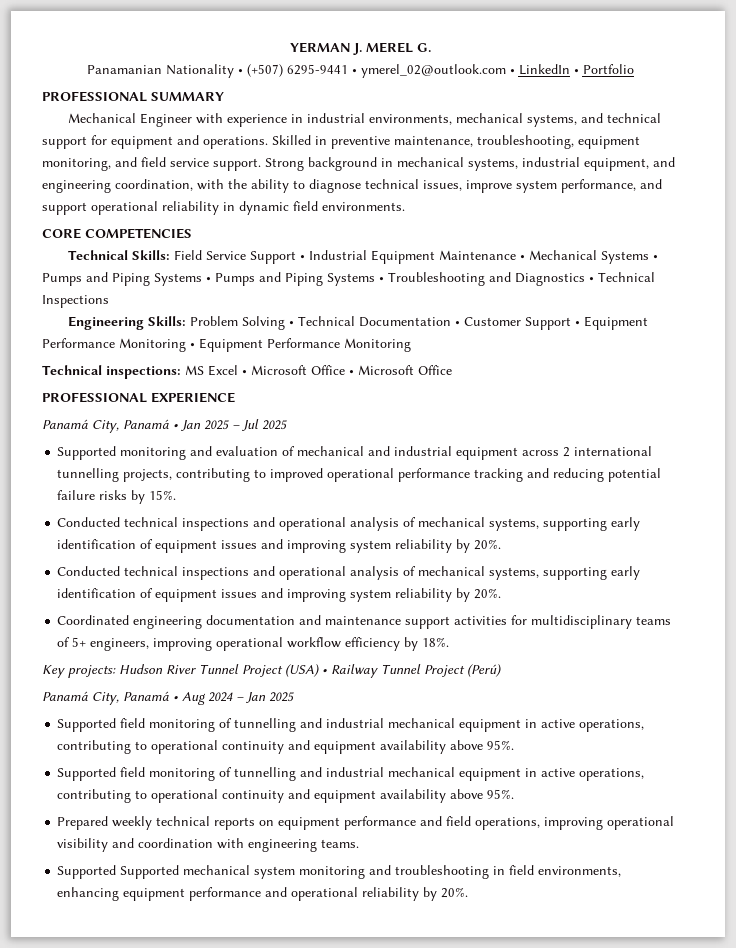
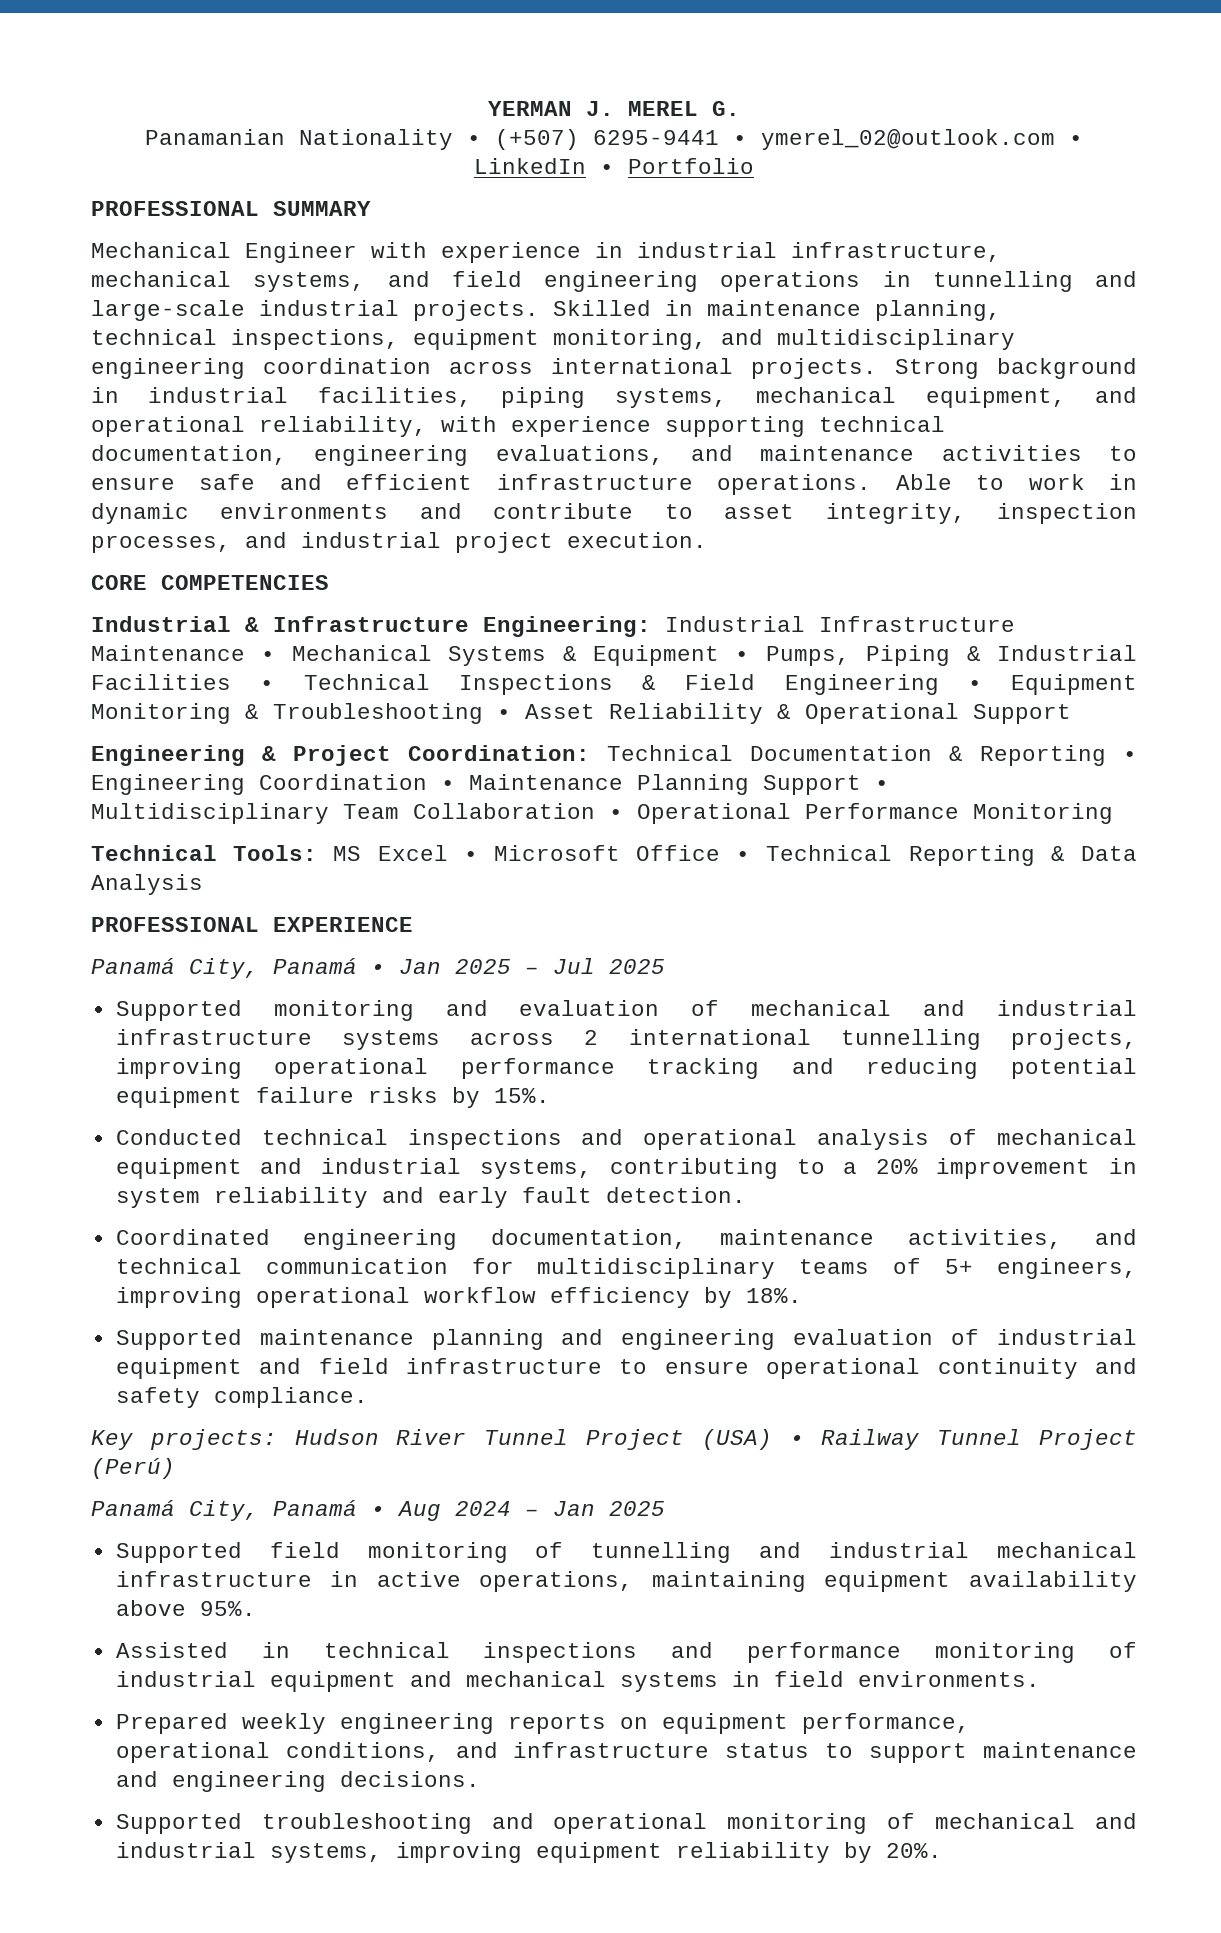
- Mechanical Engineer with experience in industrial environments, mechanical systems, and technical support for equipment and operations. Skilled in preventive maintenance, troubleshooting, equipment monitoring, and field service support. Strong background in mechanical systems, industrial equipment, and engineering coordination, with the ability to diagnose technical issues, improve system performance, and support operational reliability in dynamic field environments.
+ Mechanical Engineer with experience in industrial infrastructure, mechanical systems, and field engineering operations in tunnelling and large-scale industrial projects. Skilled in maintenance planning, technical inspections, equipment monitoring, and multidisciplinary engineering coordination across international projects. Strong background in industrial facilities, piping systems, mechanical equipment, and operational reliability, with experience supporting technical documentation, engineering evaluations, and maintenance activities to ensure safe and efficient infrastructure operations. Able to work in dynamic environments and contribute to asset integrity, inspection processes, and industrial project execution.
  CORE COMPETENCIES
- Technical Skills: Field Service Support • Industrial Equipment Maintenance • Mechanical Systems • Pumps and Piping Systems • Pumps and Piping Systems • Troubleshooting and Diagnostics • Technical Inspections
- Engineering Skills: Problem Solving • Technical Documentation • Customer Support • Equipment Performance Monitoring • Equipment Performance Monitoring
+ Industrial & Infrastructure Engineering: Industrial Infrastructure Maintenance • Mechanical Systems & Equipment • Pumps, Piping & Industrial Facilities • Technical Inspections & Field Engineering • Equipment Monitoring & Troubleshooting • Asset Reliability & Operational Support
+ Engineering & Project Coordination: Technical Documentation & Reporting • Engineering Coordination • Maintenance Planning Support • Multidisciplinary Team Collaboration • Operational Performance Monitoring
- Technical inspections: MS Excel • Microsoft Office • Microsoft Office
+ Technical Tools: MS Excel • Microsoft Office • Technical Reporting & Data Analysis
- Supported monitoring and evaluation of mechanical and industrial equipment across 2 international tunnelling projects, contributing to improved operational performance tracking and reducing potential failure risks by 15%.
- Conducted technical inspections and operational analysis of mechanical systems, supporting early identification of equipment issues and improving system reliability by 20%.
- Conducted technical inspections and operational analysis of mechanical systems, supporting early identification of equipment issues and improving system reliability by 20%.
- Coordinated engineering documentation and maintenance support activities for multidisciplinary teams of 5+ engineers, improving operational workflow efficiency by 18%.
+ Supported monitoring and evaluation of mechanical and industrial infrastructure systems across 2 international tunnelling projects, improving operational performance tracking and reducing potential equipment failure risks by 15%.
+ Conducted technical inspections and operational analysis of mechanical equipment and industrial systems, contributing to a 20% improvement in system reliability and early fault detection.
+ Coordinated engineering documentation, maintenance activities, and technical communication for multidisciplinary teams of 5+ engineers, improving operational workflow efficiency by 18%.
+ Supported maintenance planning and engineering evaluation of industrial equipment and field infrastructure to ensure operational continuity and safety compliance.
  Panamá City, Panamá • Aug 2024 – Jan 2025
- Supported field monitoring of tunnelling and industrial mechanical equipment in active operations, contributing to operational continuity and equipment availability above 95%.
- Supported field monitoring of tunnelling and industrial mechanical equipment in active operations, contributing to operational continuity and equipment availability above 95%.
+ Supported field monitoring of tunnelling and industrial mechanical infrastructure in active operations, maintaining equipment availability above 95%.
+ Assisted in technical inspections and performance monitoring of industrial equipment and mechanical systems in field environments.
- Prepared weekly technical reports on equipment performance and field operations, improving operational visibility and coordination with engineering teams.
- Supported Supported mechanical system monitoring and troubleshooting in field environments, enhancing equipment performance and operational reliability by 20%.
+ Prepared weekly engineering reports on equipment performance, operational conditions, and infrastructure status to support maintenance and engineering decisions.
+ Supported troubleshooting and operational monitoring of mechanical and industrial systems, improving equipment reliability by 20%.

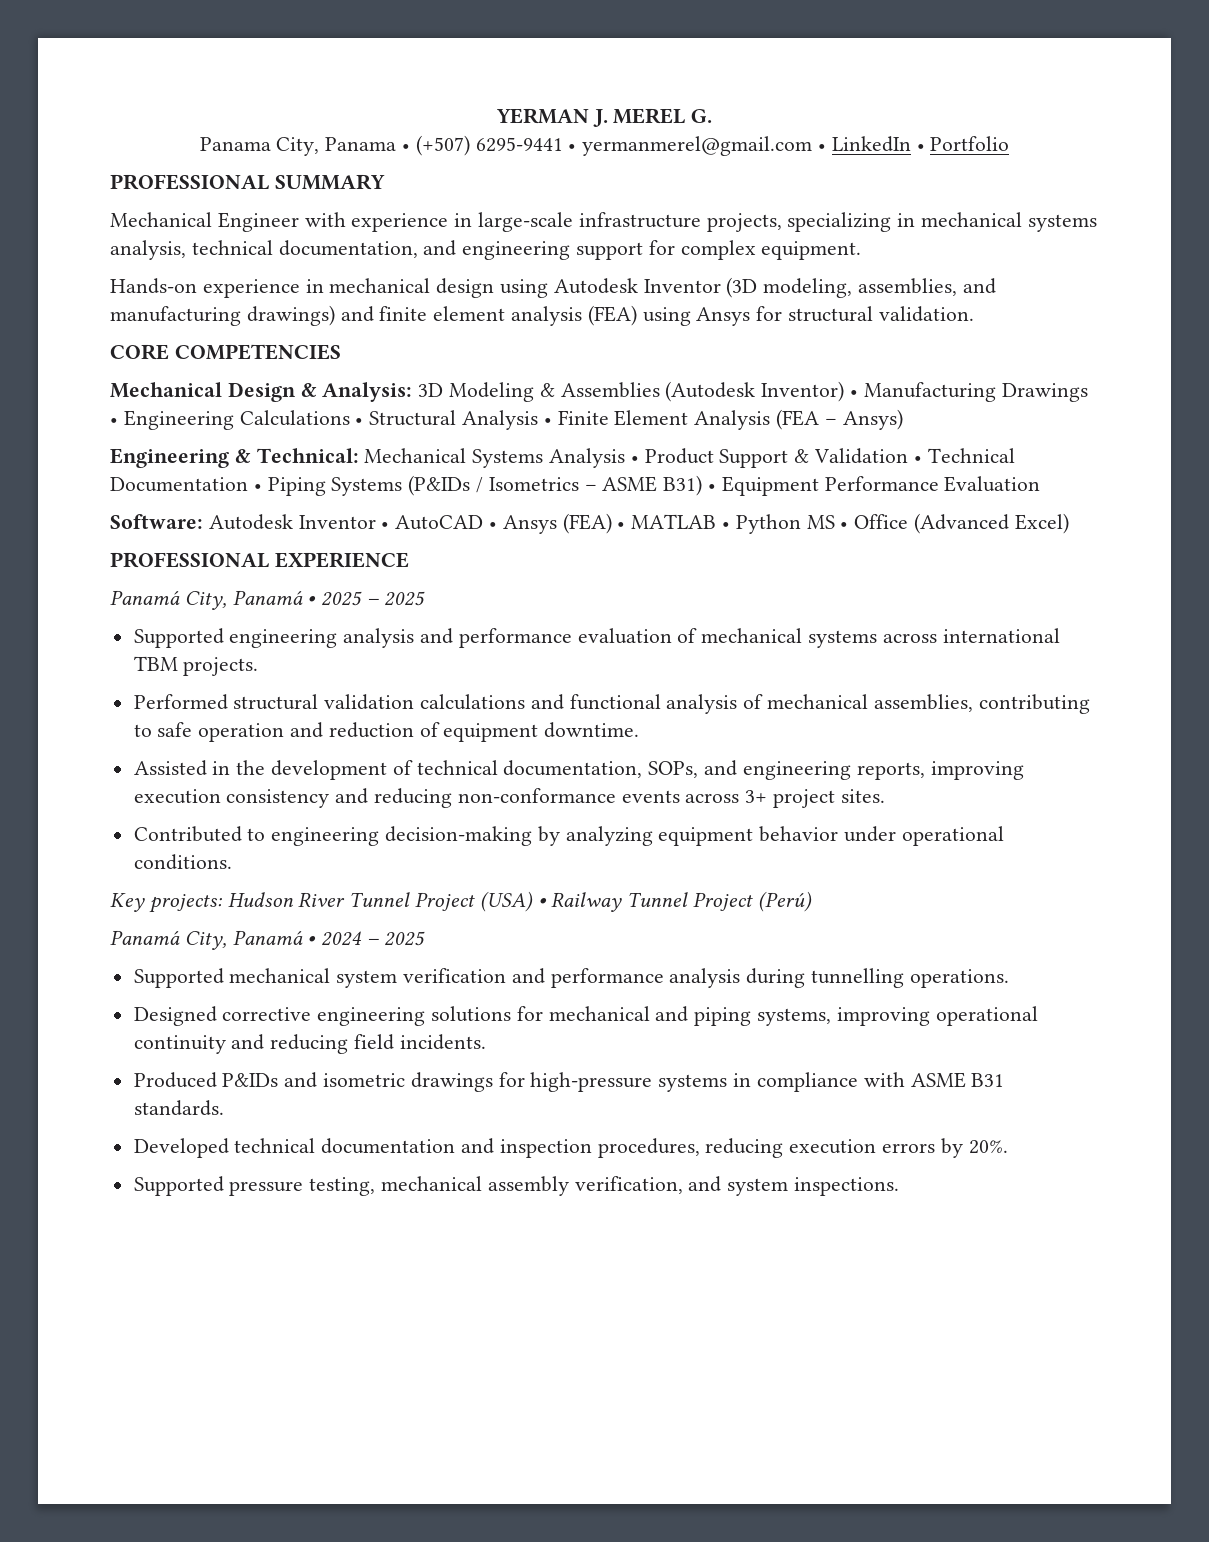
- Panamanian Nationality • (+507) 6295-9441 • ymerel_02@outlook.com • LinkedIn • Portfolio
+ Panama City, Panama • (+507) 6295-9441 • yermanmerel@gmail.com • LinkedIn • Portfolio
- Mechanical Engineer with experience in industrial infrastructure, mechanical systems, and field engineering operations in tunnelling and large-scale industrial projects. Skilled in maintenance planning, technical inspections, equipment monitoring, and multidisciplinary engineering coordination across international projects. Strong background in industrial facilities, piping systems, mechanical equipment, and operational reliability, with experience supporting technical documentation, engineering evaluations, and maintenance activities to ensure safe and efficient infrastructure operations. Able to work in dynamic environments and contribute to asset integrity, inspection processes, and industrial project execution.
+ Mechanical Engineer with experience in large-scale infrastructure projects, specializing in mechanical systems analysis, technical documentation, and engineering support for complex equipment.
+ Hands-on experience in mechanical design using Autodesk Inventor (3D modeling, assemblies, and manufacturing drawings) and finite element analysis (FEA) using Ansys for structural validation.
  CORE COMPETENCIES
- Industrial & Infrastructure Engineering: Industrial Infrastructure Maintenance • Mechanical Systems & Equipment • Pumps, Piping & Industrial Facilities • Technical Inspections & Field Engineering • Equipment Monitoring & Troubleshooting • Asset Reliability & Operational Support
- Engineering & Project Coordination: Technical Documentation & Reporting • Engineering Coordination • Maintenance Planning Support • Multidisciplinary Team Collaboration • Operational Performance Monitoring
- Technical Tools: MS Excel • Microsoft Office • Technical Reporting & Data Analysis
+ Mechanical Design & Analysis: 3D Modeling & Assemblies (Autodesk Inventor) • Manufacturing Drawings • Engineering Calculations • Structural Analysis • Finite Element Analysis (FEA – Ansys)
+ Engineering & Technical: Mechanical Systems Analysis • Product Support & Validation • Technical Documentation • Piping Systems (P&IDs / Isometrics – ASME B31) • Equipment Performance Evaluation
+ Software: Autodesk Inventor • AutoCAD • Ansys (FEA) • MATLAB • Python MS • Office (Advanced Excel)
- Panamá City, Panamá • Jan 2025 – Jul 2025
- Supported monitoring and evaluation of mechanical and industrial infrastructure systems across 2 international tunnelling projects, improving operational performance tracking and reducing potential equipment failure risks by 15%.
- Conducted technical inspections and operational analysis of mechanical equipment and industrial systems, contributing to a 20% improvement in system reliability and early fault detection.
- Coordinated engineering documentation, maintenance activities, and technical communication for multidisciplinary teams of 5+ engineers, improving operational workflow efficiency by 18%.
- Supported maintenance planning and engineering evaluation of industrial equipment and field infrastructure to ensure operational continuity and safety compliance.
+ Panamá City, Panamá • 2025 – 2025
+ Supported engineering analysis and performance evaluation of mechanical systems across international TBM projects.
+ Performed structural validation calculations and functional analysis of mechanical assemblies, contributing to safe operation and reduction of equipment downtime.
+ Assisted in the development of technical documentation, SOPs, and engineering reports, improving execution consistency and reducing non-conformance events across 3+ project sites.
+ Contributed to engineering decision-making by analyzing equipment behavior under operational conditions.
- Panamá City, Panamá • Aug 2024 – Jan 2025
- Supported field monitoring of tunnelling and industrial mechanical infrastructure in active operations, maintaining equipment availability above 95%.
- Assisted in technical inspections and performance monitoring of industrial equipment and mechanical systems in field environments.
- Prepared weekly engineering reports on equipment performance, operational conditions, and infrastructure status to support maintenance and engineering decisions.
- Supported troubleshooting and operational monitoring of mechanical and industrial systems, improving equipment reliability by 20%.
+ Panamá City, Panamá • 2024 – 2025
+ Supported mechanical system verification and performance analysis during tunnelling operations.
+ Designed corrective engineering solutions for mechanical and piping systems, improving operational continuity and reducing field incidents.
+ Produced P&IDs and isometric drawings for high-pressure systems in compliance with ASME B31 standards.
+ Developed technical documentation and inspection procedures, reducing execution errors by 20%.
+ Supported pressure testing, mechanical assembly verification, and system inspections.

